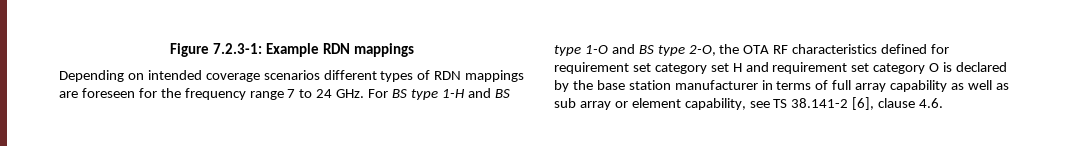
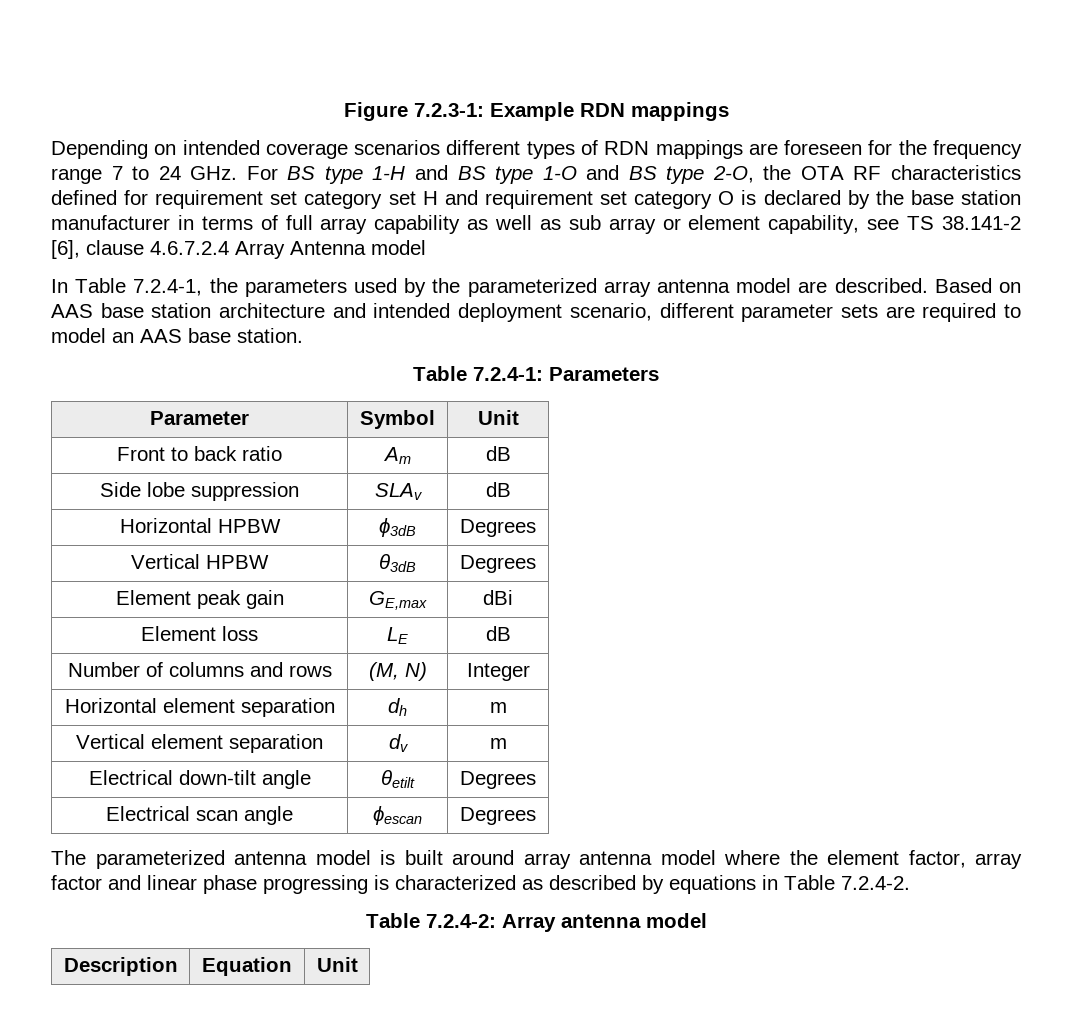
- Depending on intended coverage scenarios different types of RDN mappings are foreseen for the frequency range 7 to 24 GHz. For BS type 1-H and BS type 1-O and BS type 2-O, the OTA RF characteristics defined for requirement set category set H and requirement set category O is declared by the base station manufacturer in terms of full array capability as well as sub array or element capability, see TS 38.141-2 [6], clause 4.6.
+ Depending on intended coverage scenarios different types of RDN mappings are foreseen for the frequency range 7 to 24 GHz. For BS type 1-H and BS type 1-O and BS type 2-O, the OTA RF characteristics defined for requirement set category set H and requirement set category O is declared by the base station manufacturer in terms of full array capability as well as sub array or element capability, see TS 38.141-2 [6], clause 4.6.7.2.4 Array Antenna model
+ In Table 7.2.4-1, the parameters used by the parameterized array antenna model are described. Based on AAS base station architecture and intended deployment scenario, different parameter sets are required to model an AAS base station.
+ Table 7.2.4-1: Parameters
+ Parameter | Symbol | Unit
+ Front to back ratio | Am | dB
+ Side lobe suppression | SLAv | dB
+ Horizontal HPBW | ϕ3dB | Degrees
+ Vertical HPBW | θ3dB | Degrees
+ Element peak gain | GE,max | dBi
+ Element loss | LE | dB
+ Number of columns and rows | (M, N) | Integer
+ Horizontal element separation | dh | m
+ Vertical element separation | dv | m
+ Electrical down-tilt angle | θetilt | Degrees
+ Electrical scan angle | ϕescan | Degrees
+ The parameterized antenna model is built around array antenna model where the element factor, array factor and linear phase progressing is characterized as described by equations in Table 7.2.4-2.
+ Table 7.2.4-2: Array antenna model
+ Description | Equation | Unit

